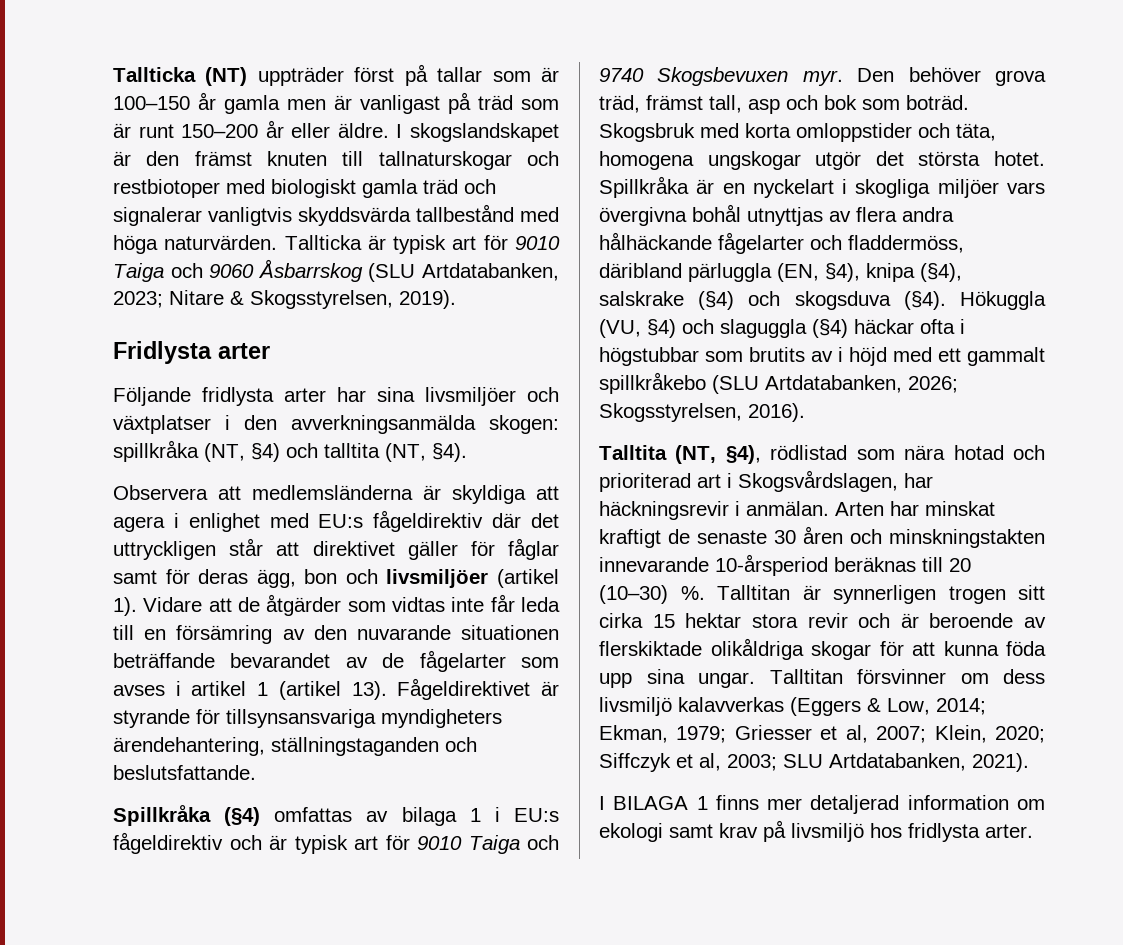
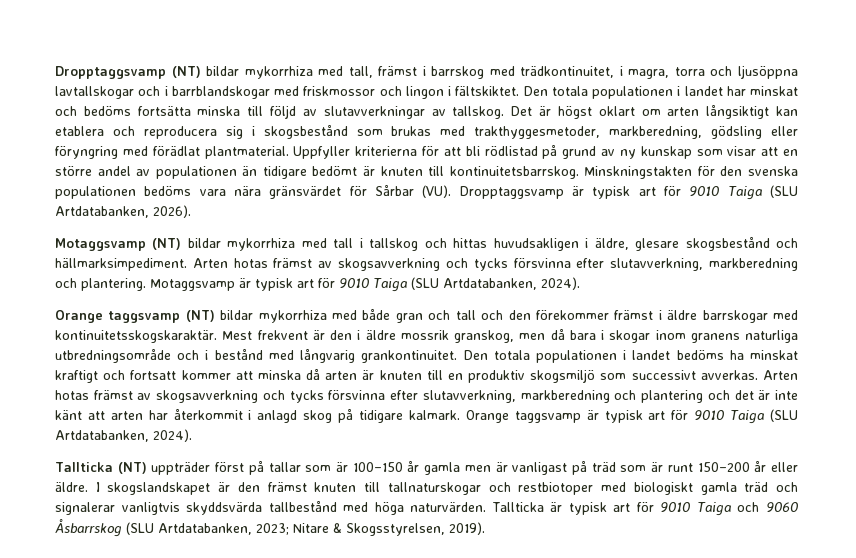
+ Dropptaggsvamp (NT) bildar mykorrhiza med tall, främst i barrskog med trädkontinuitet, i magra, torra och ljusöppna lavtallskogar och i barrblandskogar med friskmossor och lingon i fältskiktet. Den totala populationen i landet har minskat och bedöms fortsätta minska till följd av slutavverkningar av tallskog. Det är högst oklart om arten långsiktigt kan etablera och reproducera sig i skogsbestånd som brukas med trakthyggesmetoder, markberedning, gödsling eller föryngring med förädlat plantmaterial. Uppfyller kriterierna för att bli rödlistad på grund av ny kunskap som visar att en större andel av populationen än tidigare bedömt är knuten till kontinuitetsbarrskog. Minskningstakten för den svenska populationen bedöms vara nära gränsvärdet för Sårbar (VU). Dropptaggsvamp är typisk art för 9010 Taiga (SLU Artdatabanken, 2026).
+ Motaggsvamp (NT) bildar mykorrhiza med tall i tallskog och hittas huvudsakligen i äldre, glesare skogsbestånd och hällmarksimpediment. Arten hotas främst av skogsavverkning och tycks försvinna efter slutavverkning, markberedning och plantering. Motaggsvamp är typisk art för 9010 Taiga (SLU Artdatabanken, 2024).
+ Orange taggsvamp (NT) bildar mykorrhiza med både gran och tall och den förekommer främst i äldre barrskogar med kontinuitetsskogskaraktär. Mest frekvent är den i äldre mossrik granskog, men då bara i skogar inom granens naturliga utbredningsområde och i bestånd med långvarig grankontinuitet. Den totala populationen i landet bedöms ha minskat kraftigt och fortsatt kommer att minska då arten är knuten till en produktiv skogsmiljö som successivt avverkas. Arten hotas främst av skogsavverkning och tycks försvinna efter slutavverkning, markberedning och plantering och det är inte känt att arten har återkommit i anlagd skog på tidigare kalmark. Orange taggsvamp är typisk art för 9010 Taiga (SLU Artdatabanken, 2024).
- Fridlysta arter
- Följande fridlysta arter har sina livsmiljöer och växtplatser i den avverkningsanmälda skogen: spillkråka (NT, §4) och talltita (NT, §4).
- Observera att medlemsländerna är skyldiga att agera i enlighet med EU:s fågeldirektiv där det uttryckligen står att direktivet gäller för fåglar samt för deras ägg, bon och livsmiljöer (artikel 1). Vidare att de åtgärder som vidtas inte får leda till en försämring av den nuvarande situationen beträffande bevarandet av de fågelarter som avses i artikel 1 (artikel 13). Fågeldirektivet är styrande för tillsynsansvariga myndigheters ärendehantering, ställningstaganden och beslutsfattande.
- Spillkråka (§4) omfattas av bilaga 1 i EU:s fågeldirektiv och är typisk art för 9010 Taiga och 9740 Skogsbevuxen myr. Den behöver grova träd, främst tall, asp och bok som boträd. Skogsbruk med korta omloppstider och täta, homogena ungskogar utgör det största hotet. Spillkråka är en nyckelart i skogliga miljöer vars övergivna bohål utnyttjas av flera andra hålhäckande fågelarter och fladdermöss, däribland pärluggla (EN, §4), knipa (§4), salskrake (§4) och skogsduva (§4). Hökuggla (VU, §4) och slaguggla (§4) häckar ofta i högstubbar som brutits av i höjd med ett gammalt spillkråkebo (SLU Artdatabanken, 2026; Skogsstyrelsen, 2016).
- Talltita (NT, §4), rödlistad som nära hotad och prioriterad art i Skogsvårdslagen, har häckningsrevir i anmälan. Arten har minskat kraftigt de senaste 30 åren och minskningstakten innevarande 10-årsperiod beräknas till 20 (10–30) %. Talltitan är synnerligen trogen sitt cirka 15 hektar stora revir och är beroende av flerskiktade olikåldriga skogar för att kunna föda upp sina ungar. Talltitan försvinner om dess livsmiljö kalavverkas (Eggers & Low, 2014; Ekman, 1979; Griesser et al, 2007; Klein, 2020; Siffczyk et al, 2003; SLU Artdatabanken, 2021).
- I BILAGA 1 finns mer detaljerad information om ekologi samt krav på livsmiljö hos fridlysta arter.

